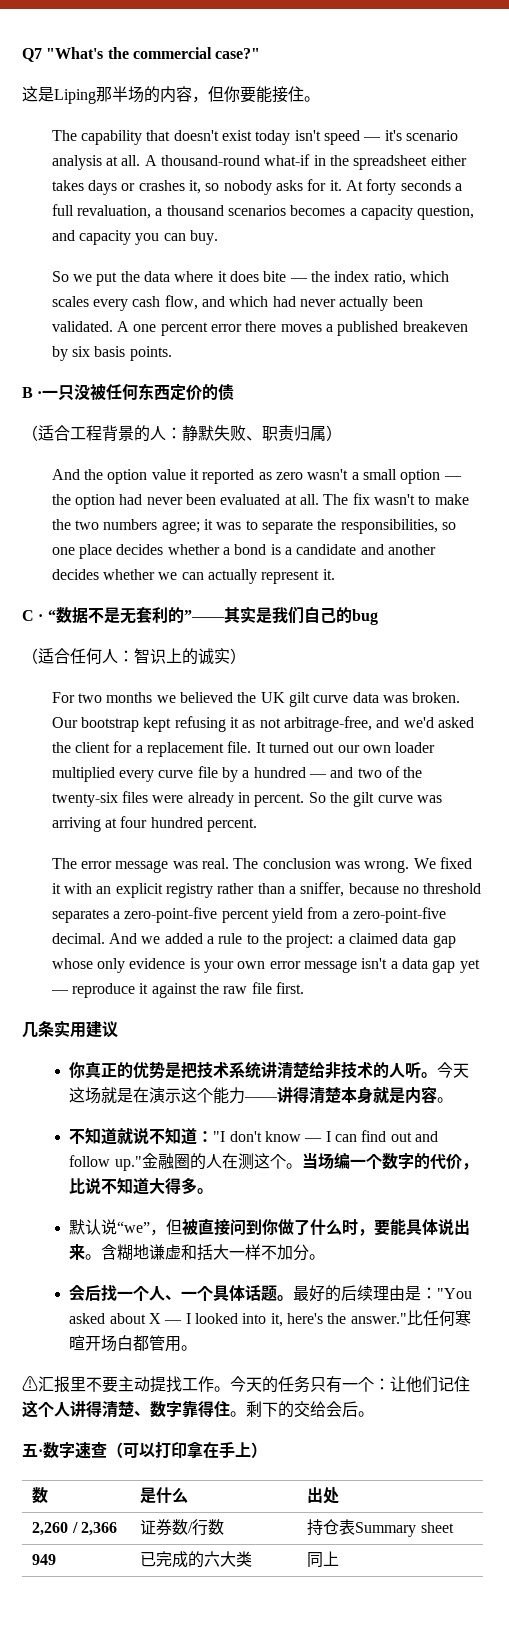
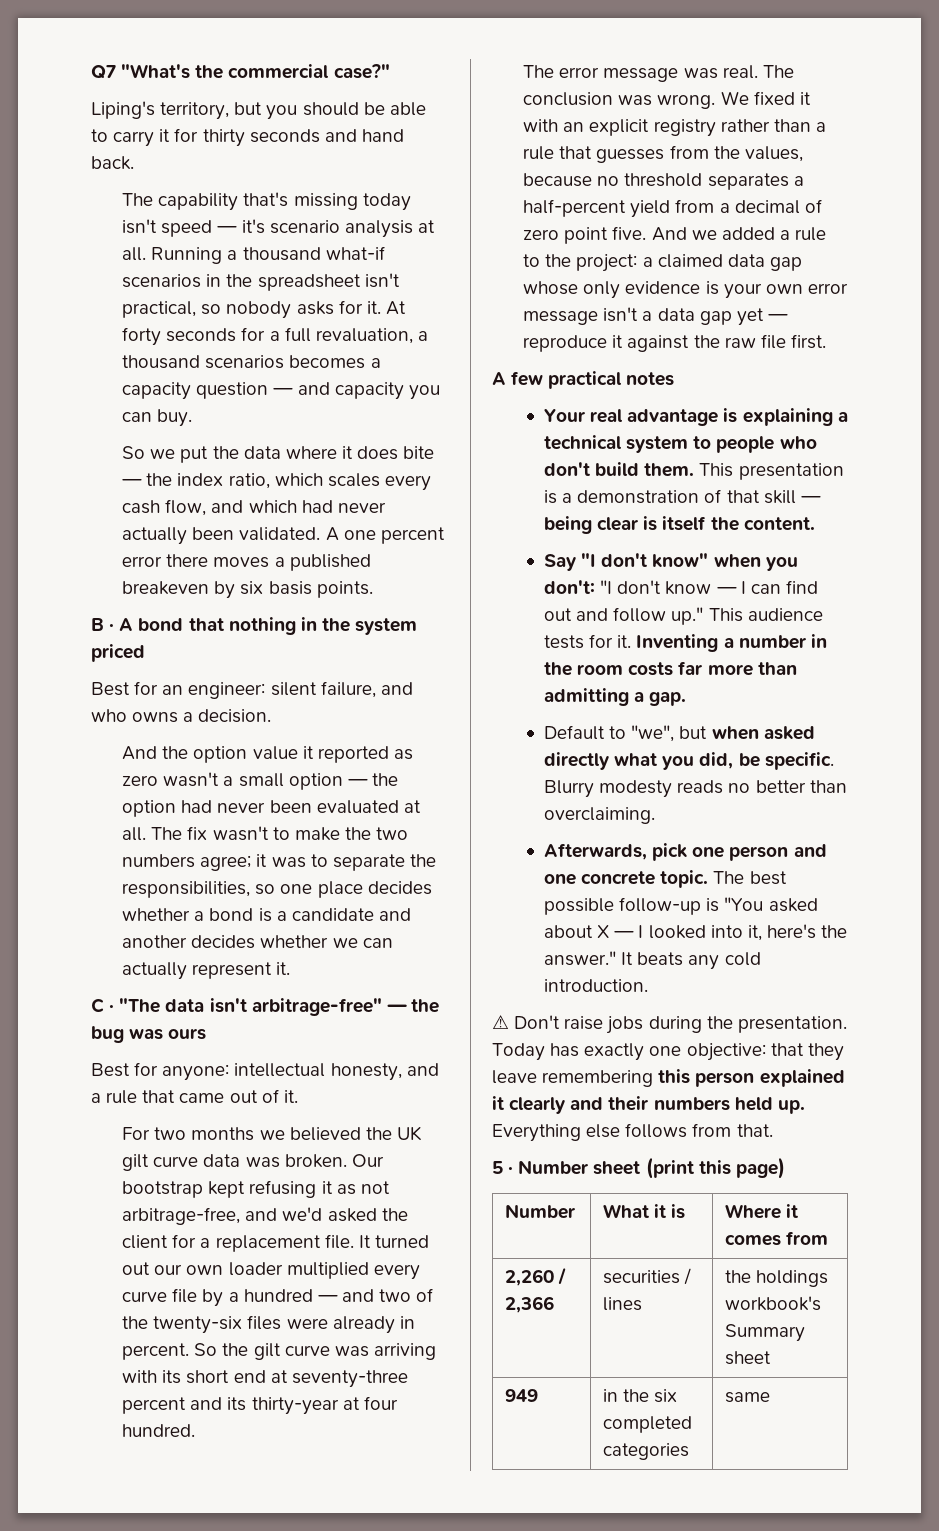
- 这是Liping那半场的内容，但你要能接住。
+ Liping's territory, but you should be able to carry it for thirty seconds and hand back.
- The capability that doesn't exist today isn't speed — it's scenario analysis at all.
+ The capability that's missing today isn't speed — it's scenario analysis at all.
- A thousand-round what-if in the spreadsheet either takes days or crashes it, so nobody asks for it.
+ Running a thousand what-if scenarios in the spreadsheet isn't practical, so nobody asks for it.
- At forty seconds a full revaluation, a thousand scenarios becomes a capacity question, and capacity you can buy.
+ At forty seconds for a full revaluation, a thousand scenarios becomes a capacity question — and capacity you can buy.
- B ·一只没被任何东西定价的债
- （适合工程背景的人：静默失败、职责归属）
+ B · A bond that nothing in the system priced
+ Best for an engineer: silent failure, and who owns a decision.
- C · “数据不是无套利的”——其实是我们自己的bug
- （适合任何人：智识上的诚实）
+ C · "The data isn't arbitrage-free" — the bug was ours
+ Best for anyone: intellectual honesty, and a rule that came out of it.
- So the gilt curve was arriving at four hundred percent.
+ So the gilt curve was arriving with its short end at seventy-three percent and its thirty-year at four hundred.
- We fixed it with an explicit registry rather than a sniffer, because no threshold separates a zero-point-five percent yield from a zero-point-five decimal.
+ We fixed it with an explicit registry rather than a rule that guesses from the values, because no threshold separates a half-percent yield from a decimal of zero point five.
- 几条实用建议
- 你真正的优势是把技术系统讲清楚给非技术的人听。今天这场就是在演示这个能力——讲得清楚本身就是内容。
- 不知道就说不知道："I don't know — I can find out and follow up."
+ A few practical notes
+ Your real advantage is explaining a technical system to people who don't build them. This presentation is a demonstration of that skill — being clear is itself the content.
+ Say "I don't know" when you don't: "I don't know — I can find out and follow up."
- 金融圈的人在测这个。当场编一个数字的代价，比说不知道大得多。
- 默认说“we”，但被直接问到你做了什么时，要能具体说出来。含糊地谦虚和括大一样不加分。
- 会后找一个人、一个具体话题。最好的后续理由是："You asked about X — I looked into it, here's the answer."
+ This audience tests for it. Inventing a number in the room costs far more than admitting a gap.
+ Default to "we", but when asked directly what you did, be specific. Blurry modesty reads no better than overclaiming.
+ Afterwards, pick one person and one concrete topic. The best possible follow-up is "You asked about X — I looked into it, here's the answer."
- 比任何寒暄开场白都管用。
- ⚠汇报里不要主动提找工作。今天的任务只有一个：让他们记住这个人讲得清楚、数字靠得住。剩下的交给会后。
- 五·数字速查（可以打印拿在手上）
- 数 | 是什么 | 出处
- 2,260 / 2,366 | 证券数/行数 | 持仓表Summary sheet
- 949 | 已完成的六大类 | 同上
+ It beats any cold introduction.
+ ⚠ Don't raise jobs during the presentation. Today has exactly one objective: that they leave remembering this person explained it clearly and their numbers held up. Everything else follows from that.
+ 5 · Number sheet (print this page)
+ Number | What it is | Where it comes from
+ 2,260 / 2,366 | securities / lines | the holdings workbook's Summary sheet
+ 949 | in the six completed categories | same

